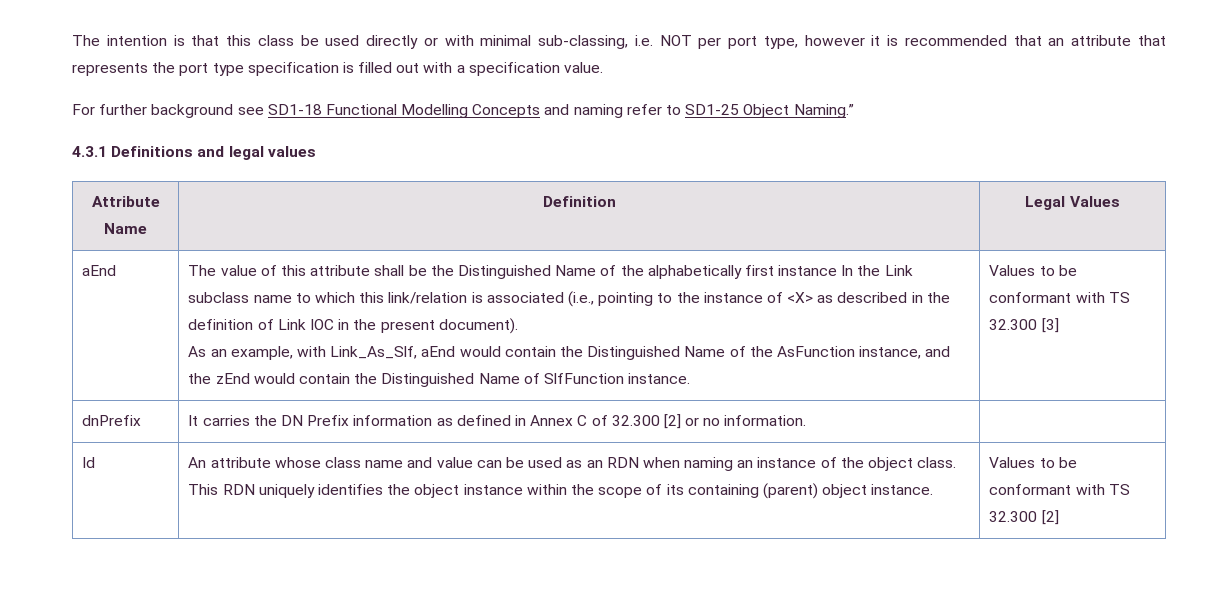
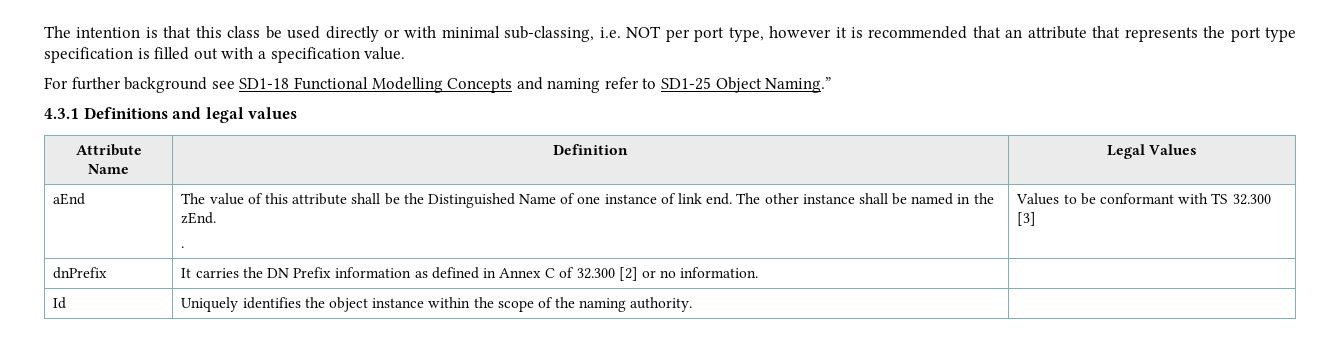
- The value of this attribute shall be the Distinguished Name of the alphabetically first instance In the Link subclass name to which this link/relation is associated (i.e., pointing to the instance of <X> as described in the definition of Link IOC in the present document).
- As an example, with Link_As_Slf, aEnd would contain the Distinguished Name of the AsFunction instance, and the zEnd would contain the Distinguished Name of SlfFunction instance.
+ The value of this attribute shall be the Distinguished Name of one instance of link end. The other instance shall be named in the zEnd.
+ .
- An attribute whose class name and value can be used as an RDN when naming an instance of the object class. This RDN uniquely identifies the object instance within the scope of its containing (parent) object instance. | Values to be conformant with TS 32.300 [2]
+ Uniquely identifies the object instance within the scope of the naming authority.

